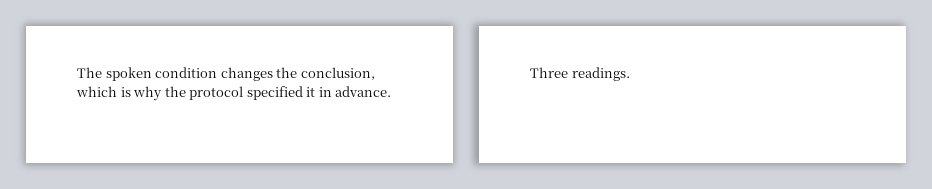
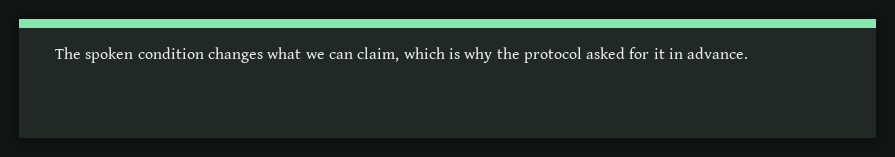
- The spoken condition changes the conclusion, which is why the protocol specified it in advance. Three readings.
+ The spoken condition changes what we can claim, which is why the protocol asked for it in advance.

